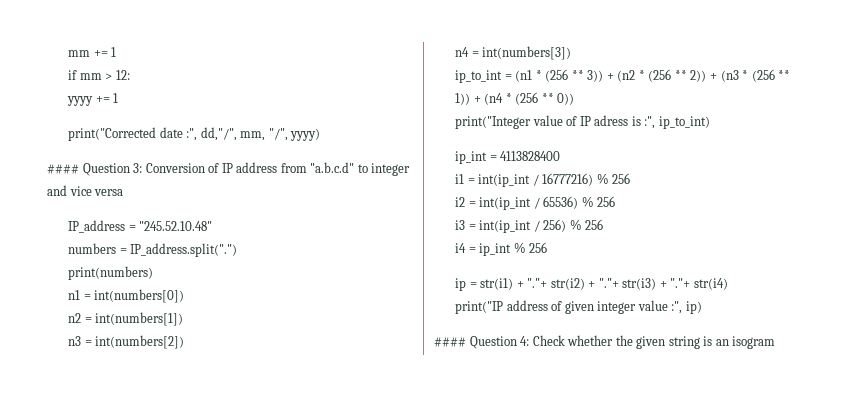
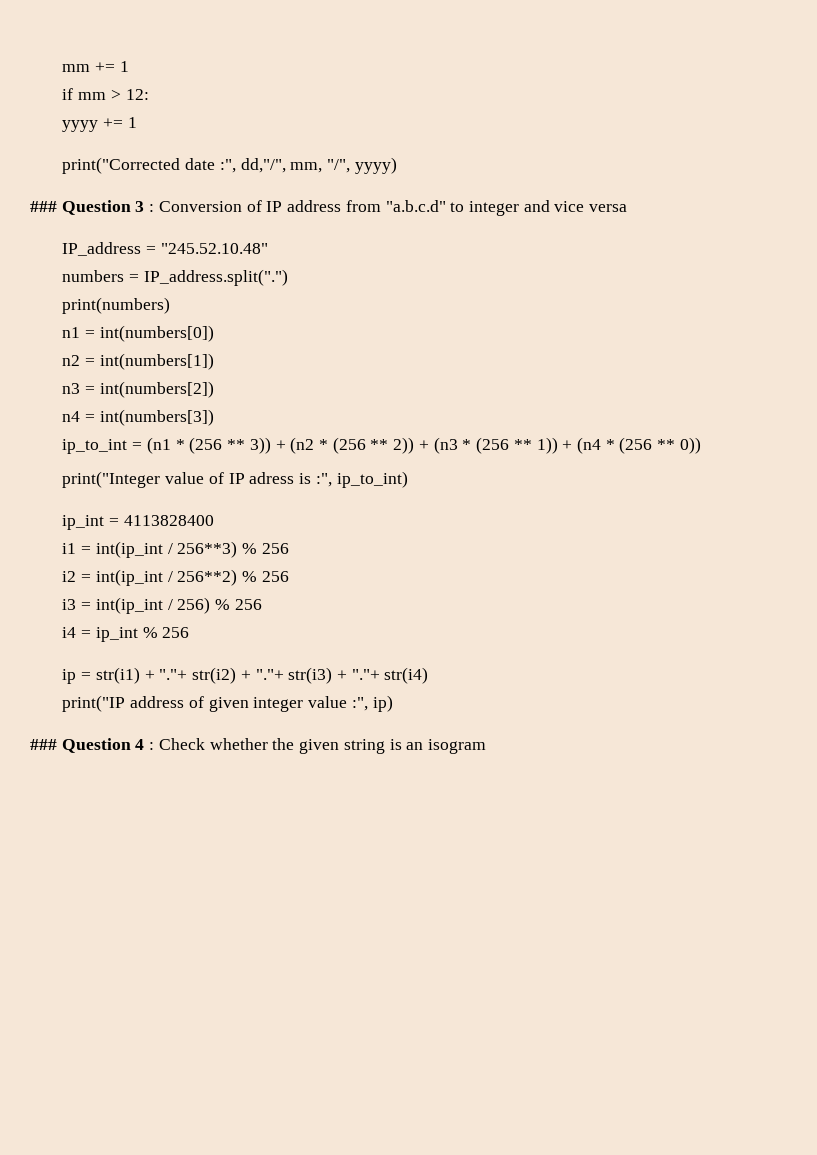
- #### Question 3: Conversion of IP address from "a.b.c.d" to integer and vice versa
+ ### Question 3 : Conversion of IP address from "a.b.c.d" to integer and vice versa
- i1 = int(ip_int / 16777216) % 256
+ i1 = int(ip_int / 256**3) % 256
- i2 = int(ip_int / 65536) % 256
+ i2 = int(ip_int / 256**2) % 256
- #### Question 4: Check whether the given string is an isogram
+ ### Question 4 : Check whether the given string is an isogram

